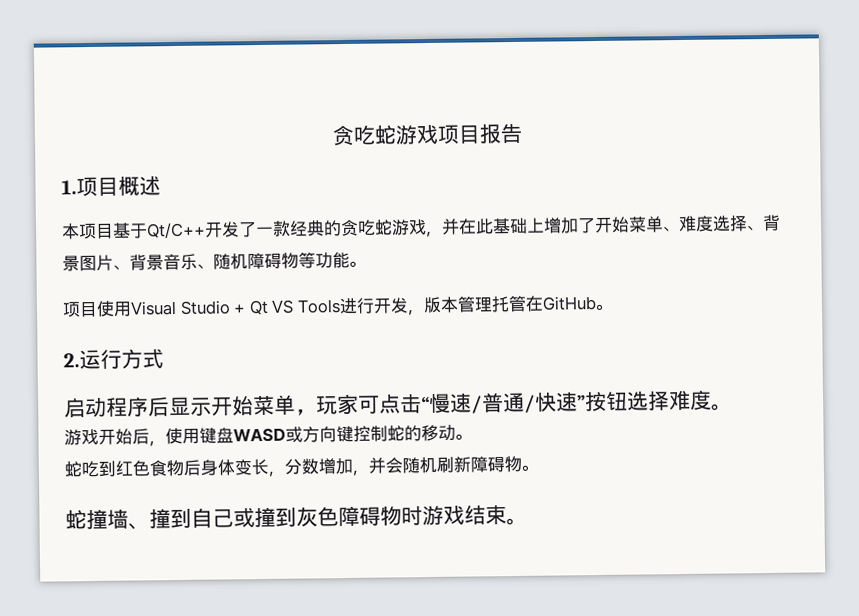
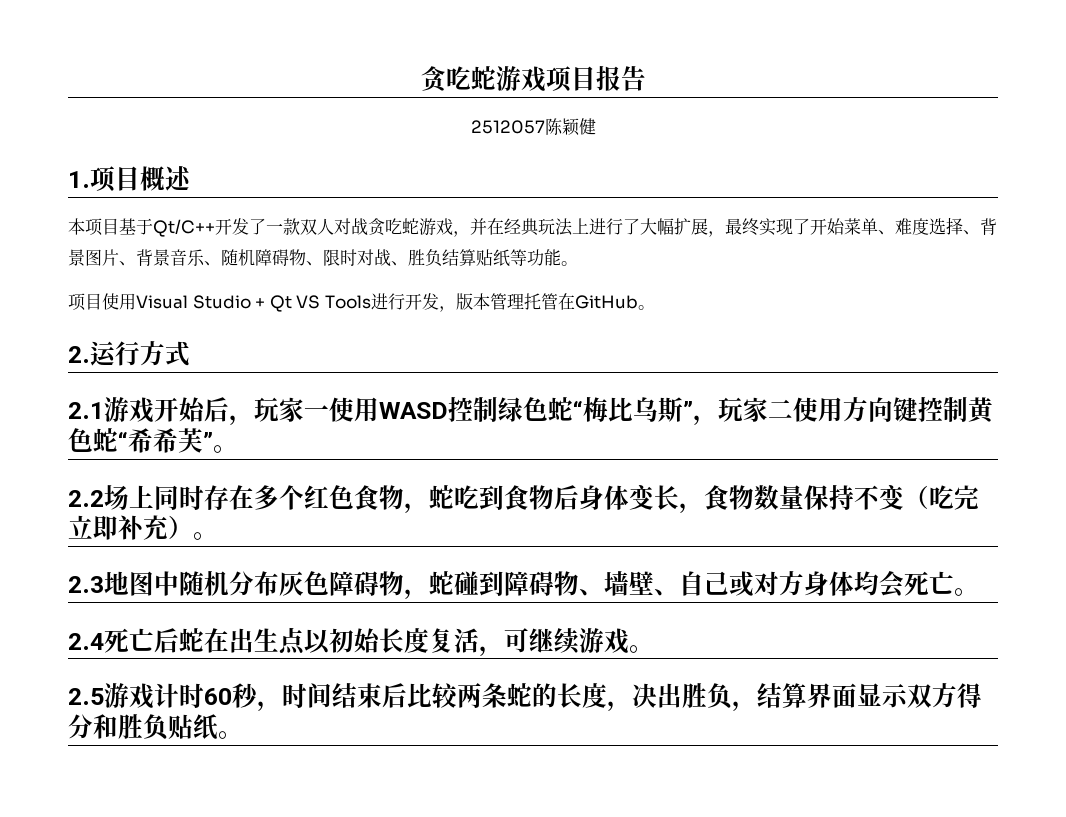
+ 2512057陈颖健
- 本项目基于Qt/C++开发了一款经典的贪吃蛇游戏，并在此基础上增加了开始菜单、难度选择、背景图片、背景音乐、随机障碍物等功能。
+ 本项目基于Qt/C++开发了一款双人对战贪吃蛇游戏，并在经典玩法上进行了大幅扩展，最终实现了开始菜单、难度选择、背景图片、背景音乐、随机障碍物、限时对战、胜负结算贴纸等功能。
- 启动程序后显示开始菜单，玩家可点击“慢速/普通/快速”按钮选择难度。
- 游戏开始后，使用键盘WASD或方向键控制蛇的移动。
- 蛇吃到红色食物后身体变长，分数增加，并会随机刷新障碍物。
- 蛇撞墙、撞到自己或撞到灰色障碍物时游戏结束。
+ 2.1游戏开始后，玩家一使用WASD控制绿色蛇“梅比乌斯”，玩家二使用方向键控制黄色蛇“希希芙”。
+ 2.2场上同时存在多个红色食物，蛇吃到食物后身体变长，食物数量保持不变（吃完立即补充）。
+ 2.3地图中随机分布灰色障碍物，蛇碰到障碍物、墙壁、自己或对方身体均会死亡。
+ 2.4死亡后蛇在出生点以初始长度复活，可继续游戏。
+ 2.5游戏计时60秒，时间结束后比较两条蛇的长度，决出胜负，结算界面显示双方得分和胜负贴纸。

